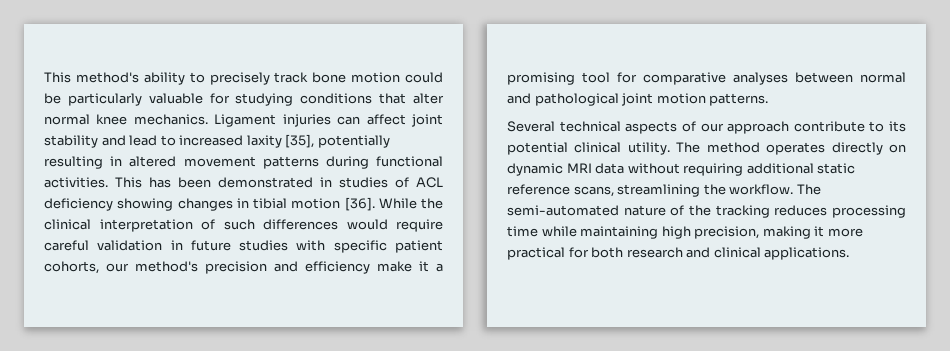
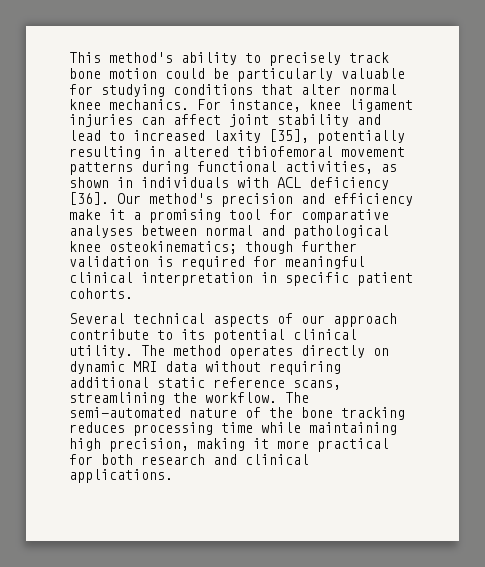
- Ligament injuries can affect joint stability and lead to increased laxity [35], potentially resulting in altered movement patterns during functional activities. This has been demonstrated in studies of ACL deficiency showing changes in tibial motion [36]. While the clinical interpretation of such differences would require careful validation in future studies with specific patient cohorts, our method's precision and efficiency make it a promising tool for comparative analyses between normal and pathological joint motion patterns.
+ For instance, knee ligament injuries can affect joint stability and lead to increased laxity [35], potentially resulting in altered tibiofemoral movement patterns during functional activities, as shown in individuals with ACL deficiency [36]. Our method's precision and efficiency make it a promising tool for comparative analyses between normal and pathological knee osteokinematics; though further validation is required for meaningful clinical interpretation in specific patient cohorts.
- The semi-automated nature of the tracking reduces processing time while maintaining high precision, making it more practical for both research and clinical applications.
+ The semi-automated nature of the bone tracking reduces processing time while maintaining high precision, making it more practical for both research and clinical applications.

